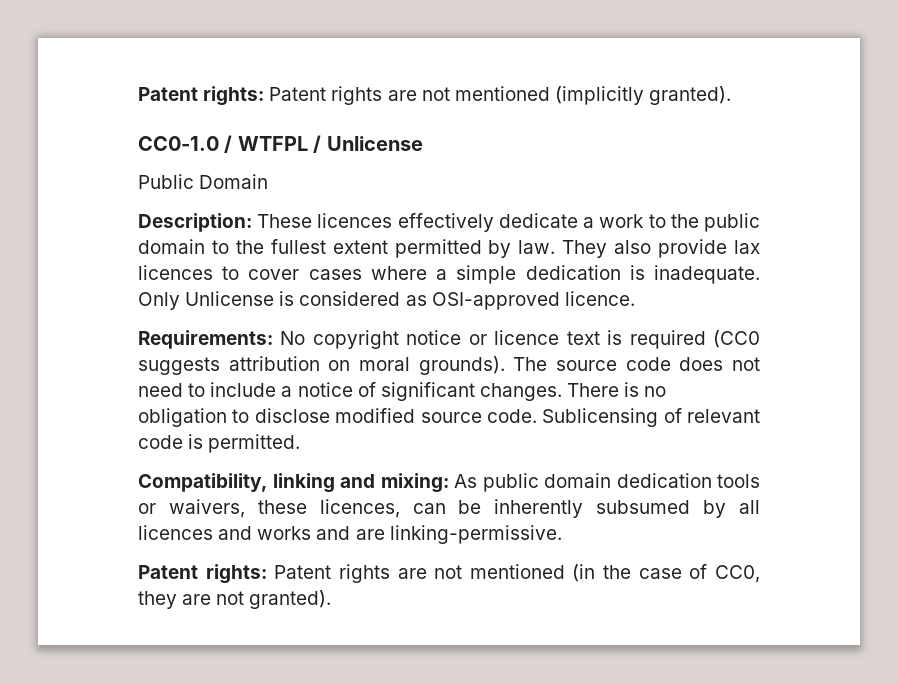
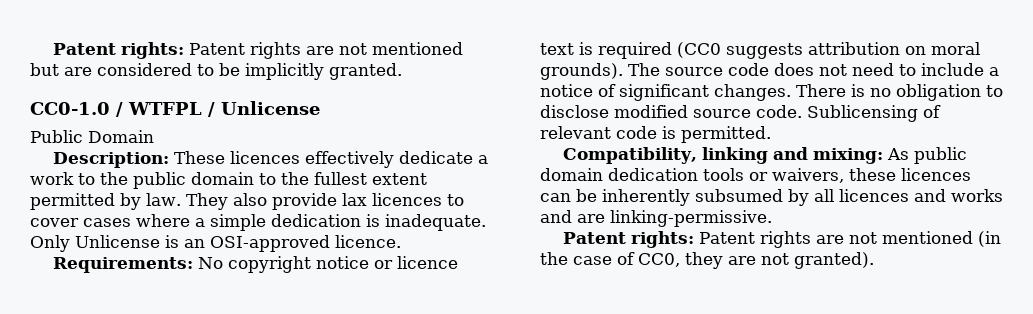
- Patent rights: Patent rights are not mentioned (implicitly granted).
+ Patent rights: Patent rights are not mentioned but are considered to be implicitly granted.
- Only Unlicense is considered as OSI-approved licence.
+ Only Unlicense is an OSI-approved licence.
- Compatibility, linking and mixing: As public domain dedication tools or waivers, these licences, can be inherently subsumed by all licences and works and are linking-permissive.
+ Compatibility, linking and mixing: As public domain dedication tools or waivers, these licences can be inherently subsumed by all licences and works and are linking-permissive.

